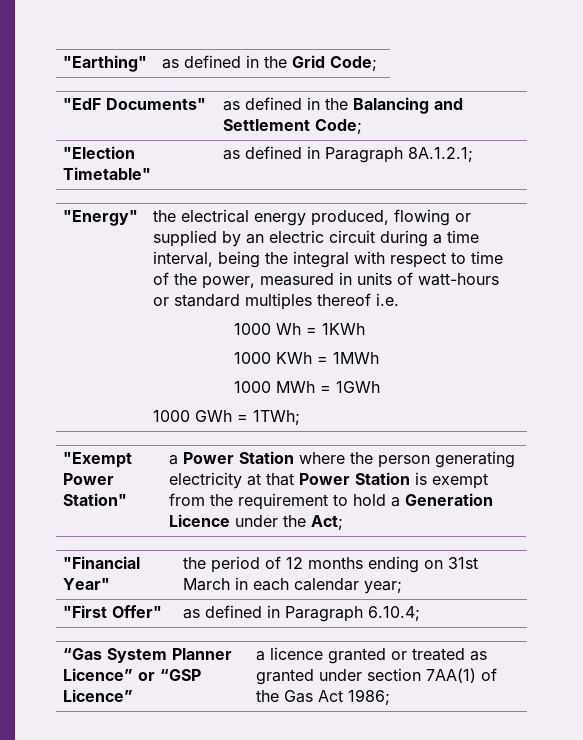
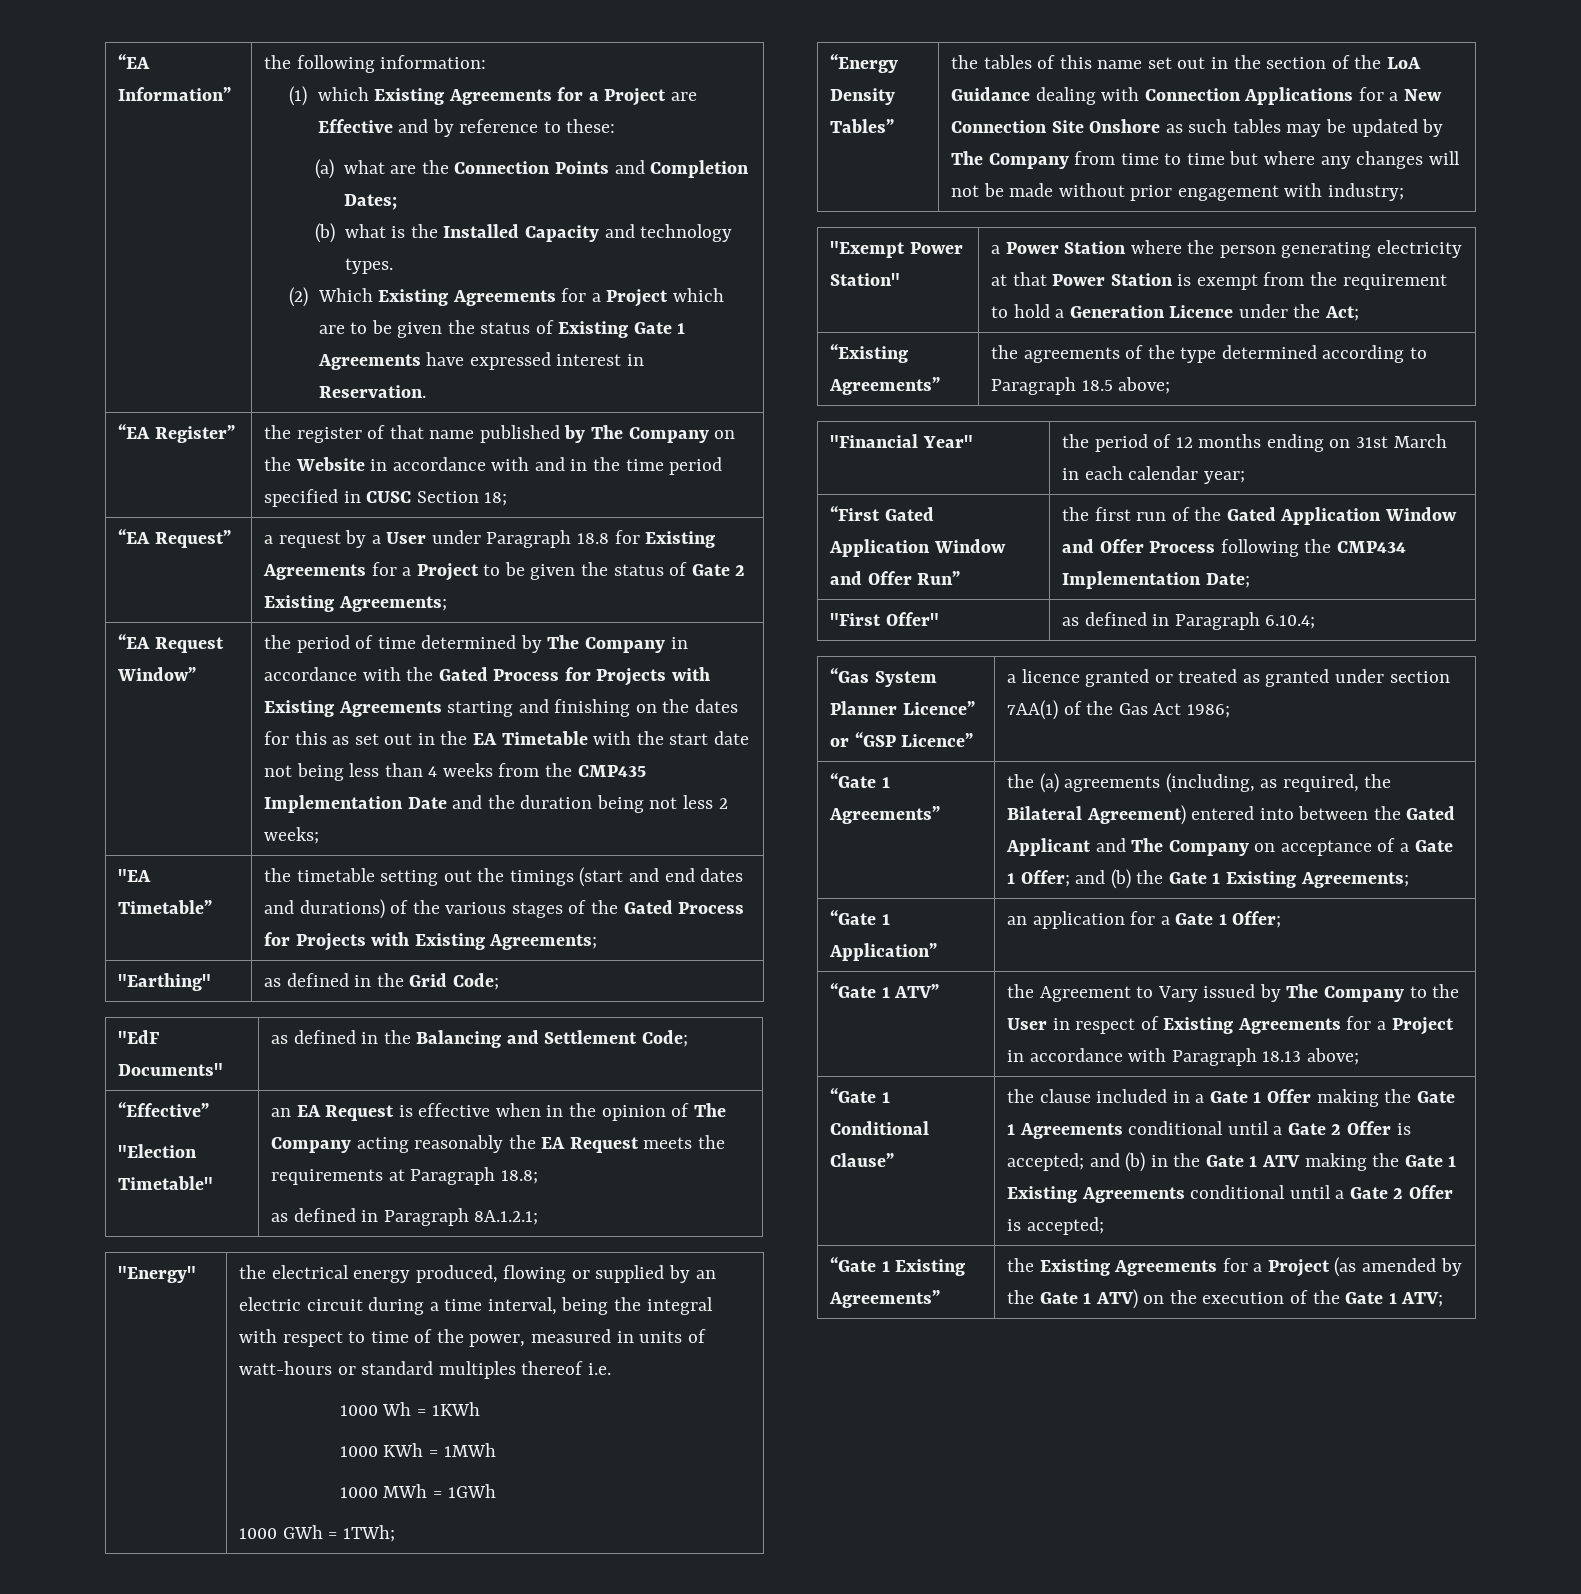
+ “EA Information” | the following information:
+ (1) which Existing Agreements for a Project are Effective and by reference to these:
+ (a) what are the Connection Points and Completion Dates;
+ (b) what is the Installed Capacity and technology types.
+ (2) Which Existing Agreements for a Project which are to be given the status of Existing Gate 1 Agreements have expressed interest in Reservation.
+ “EA Register” | the register of that name published by The Company on the Website in accordance with and in the time period specified in CUSC Section 18;
+ “EA Request” | a request by a User under Paragraph 18.8 for Existing Agreements for a Project to be given the status of Gate 2 Existing Agreements;
+ “EA Request Window” | the period of time determined by The Company in accordance with the Gated Process for Projects with Existing Agreements starting and finishing on the dates for this as set out in the EA Timetable with the start date not being less than 4 weeks from the CMP435 Implementation Date and the duration being not less 2 weeks;
+ "EA Timetable” | the timetable setting out the timings (start and end dates and durations) of the various stages of the Gated Process for Projects with Existing Agreements;
- "Election Timetable" | as defined in Paragraph 8A.1.2.1;
+ “Effective”
+ "Election Timetable" | an EA Request is effective when in the opinion of The Company acting reasonably the EA Request meets the requirements at Paragraph 18.8;
+ as defined in Paragraph 8A.1.2.1;
+ “Energy Density Tables” | the tables of this name set out in the section of the LoA Guidance dealing with Connection Applications for a New Connection Site Onshore as such tables may be updated by The Company from time to time but where any changes will not be made without prior engagement with industry;
+ “Existing Agreements” | the agreements of the type determined according to Paragraph 18.5 above;
+ “First Gated Application Window and Offer Run” | the first run of the Gated Application Window and Offer Process following the CMP434 Implementation Date;
+ “Gate 1 Agreements” | the (a) agreements (including, as required, the Bilateral Agreement) entered into between the Gated Applicant and The Company on acceptance of a Gate 1 Offer; and (b) the Gate 1 Existing Agreements;
+ “Gate 1 Application” | an application for a Gate 1 Offer;
+ “Gate 1 ATV” | the Agreement to Vary issued by The Company to the User in respect of Existing Agreements for a Project in accordance with Paragraph 18.13 above;
+ “Gate 1 Conditional Clause” | the clause included in a Gate 1 Offer making the Gate 1 Agreements conditional until a Gate 2 Offer is accepted; and (b) in the Gate 1 ATV making the Gate 1 Existing Agreements conditional until a Gate 2 Offer is accepted;
+ “Gate 1 Existing Agreements” | the Existing Agreements for a Project (as amended by the Gate 1 ATV) on the execution of the Gate 1 ATV;

